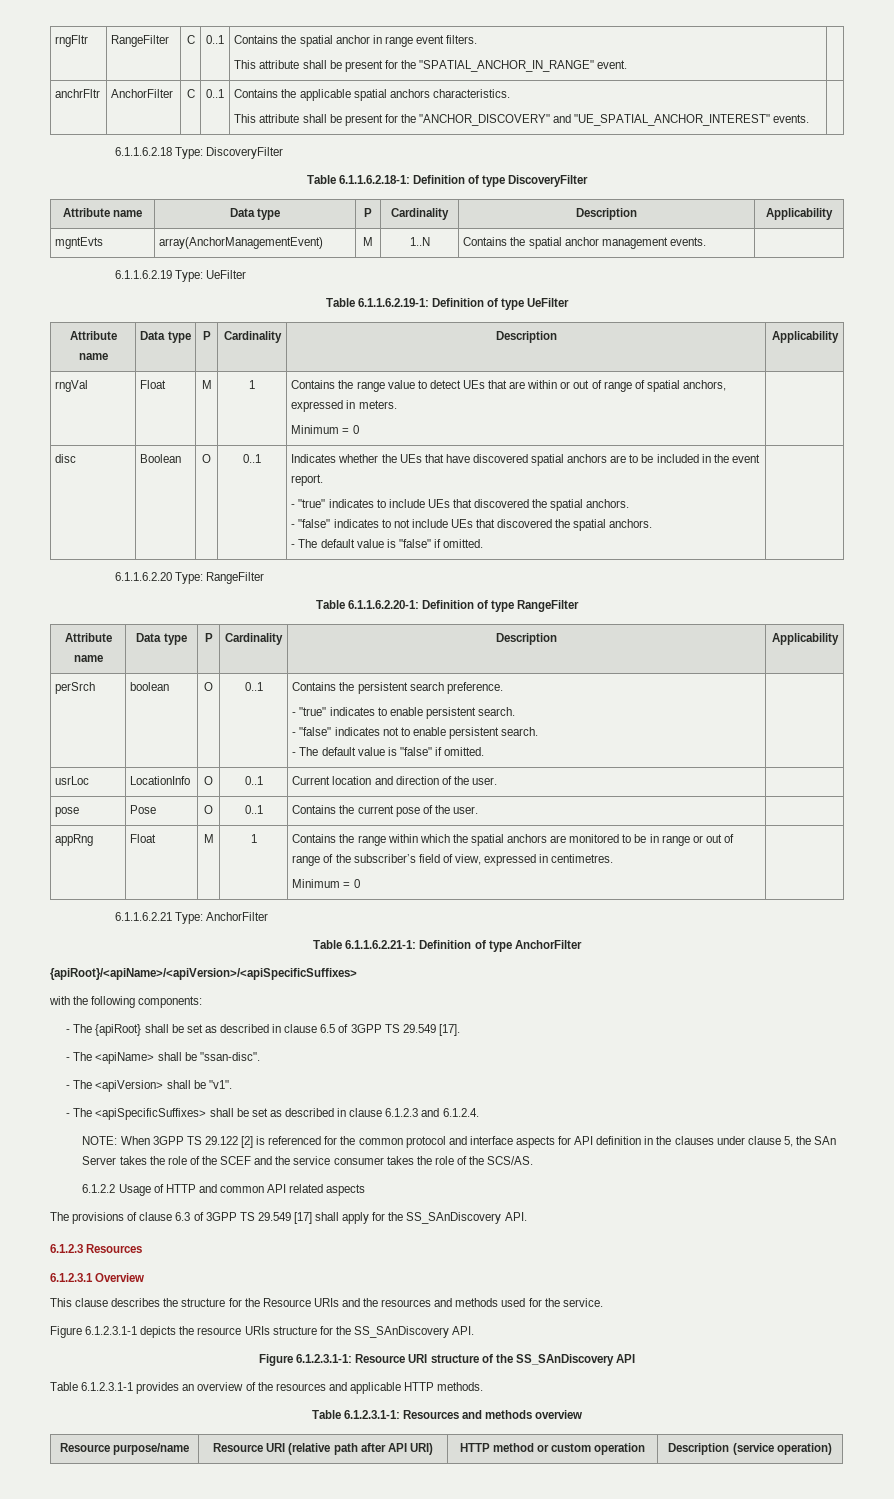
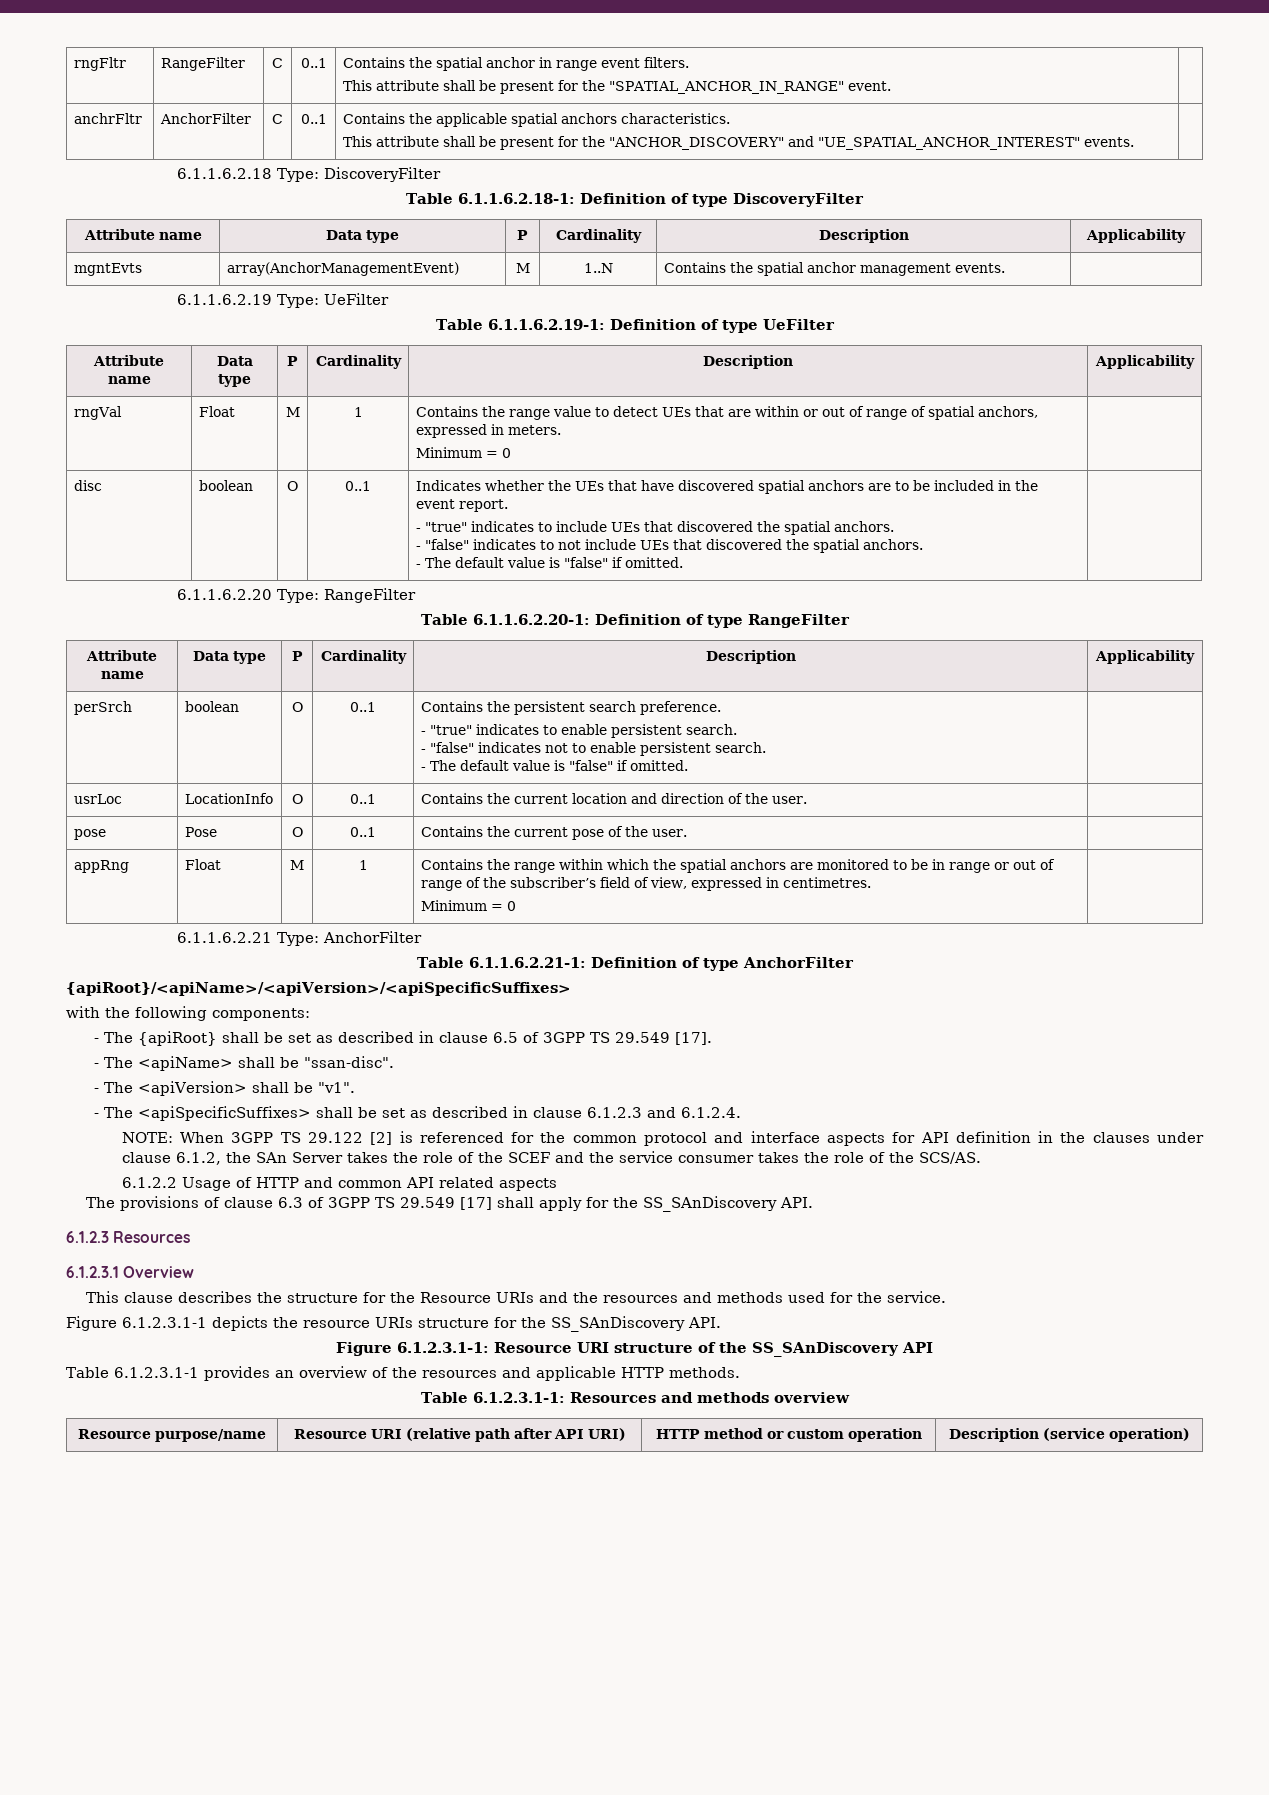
- disc | Boolean
+ disc | boolean
- usrLoc | LocationInfo | O | 0..1 | Current location and direction of the user. |
+ usrLoc | LocationInfo | O | 0..1 | Contains the current location and direction of the user. |
- NOTE: When 3GPP TS 29.122 [2] is referenced for the common protocol and interface aspects for API definition in the clauses under clause 5, the SAn Server takes the role of the SCEF and the service consumer takes the role of the SCS/AS.
+ NOTE: When 3GPP TS 29.122 [2] is referenced for the common protocol and interface aspects for API definition in the clauses under clause 6.1.2, the SAn Server takes the role of the SCEF and the service consumer takes the role of the SCS/AS.

